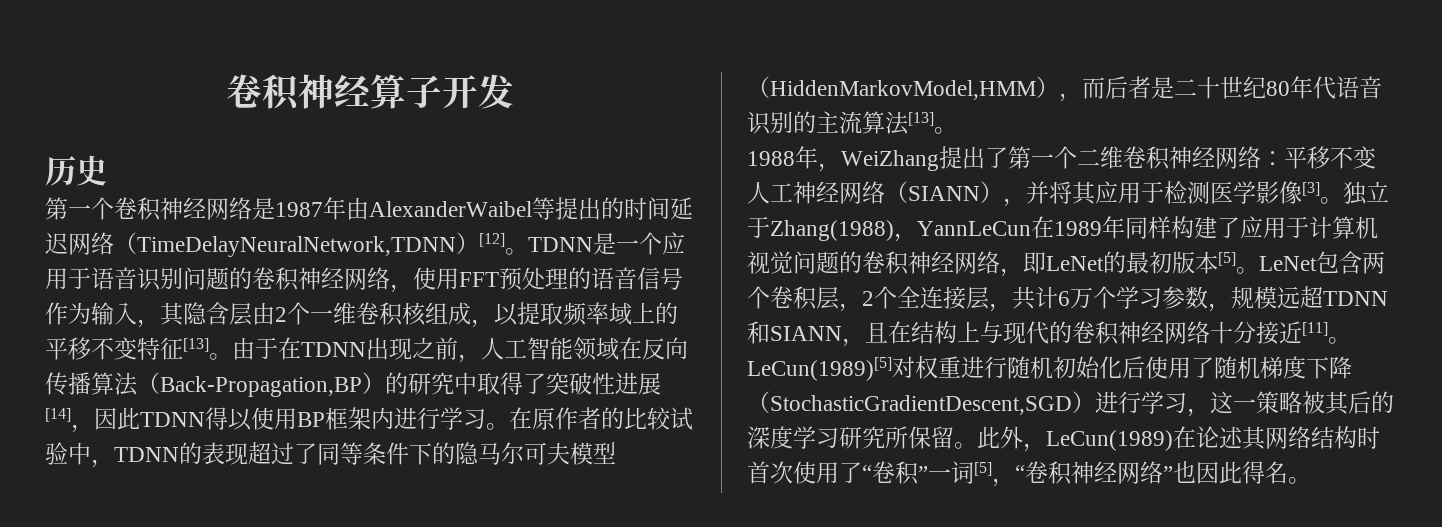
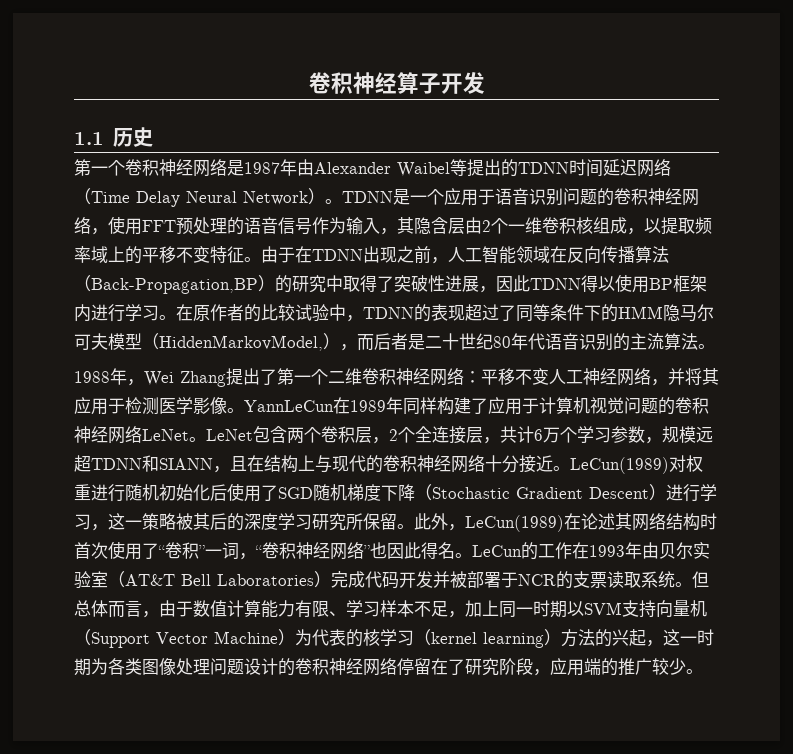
- 历史
+ 1.1历史
- 第一个卷积神经网络是1987年由AlexanderWaibel等提出的时间延迟网络（TimeDelayNeuralNetwork,TDNN）[12]。
+ 第一个卷积神经网络是1987年由Alexander Waibel等提出的TDNN时间延迟网络（Time Delay Neural Network）。
- TDNN是一个应用于语音识别问题的卷积神经网络，使用FFT预处理的语音信号作为输入，其隐含层由2个一维卷积核组成，以提取频率域上的平移不变特征[13]。
+ TDNN是一个应用于语音识别问题的卷积神经网络，使用FFT预处理的语音信号作为输入，其隐含层由2个一维卷积核组成，以提取频率域上的平移不变特征。
- 由于在TDNN出现之前，人工智能领域在反向传播算法（Back-Propagation,BP）的研究中取得了突破性进展[14]，因此TDNN得以使用BP框架内进行学习。
+ 由于在TDNN出现之前，人工智能领域在反向传播算法（Back-Propagation,BP）的研究中取得了突破性进展，因此TDNN得以使用BP框架内进行学习。
- 在原作者的比较试验中，TDNN的表现超过了同等条件下的隐马尔可夫模型（HiddenMarkovModel,HMM），而后者是二十世纪80年代语音识别的主流算法[13]。
+ 在原作者的比较试验中，TDNN的表现超过了同等条件下的HMM隐马尔可夫模型（HiddenMarkovModel,），而后者是二十世纪80年代语音识别的主流算法。
- 1988年，WeiZhang提出了第一个二维卷积神经网络：平移不变人工神经网络（SIANN），并将其应用于检测医学影像[3]。独立于Zhang(1988)，YannLeCun在1989年同样构建了应用于计算机视觉问题的卷积神经网络，即LeNet的最初版本[5]。
+ 1988年，Wei Zhang提出了第一个二维卷积神经网络：平移不变人工神经网络，并将其应用于检测医学影像。YannLeCun在1989年同样构建了应用于计算机视觉问题的卷积神经网络LeNet。
- LeNet包含两个卷积层，2个全连接层，共计6万个学习参数，规模远超TDNN和SIANN，且在结构上与现代的卷积神经网络十分接近[11]。LeCun(1989)[5]对权重进行随机初始化后使用了随机梯度下降（StochasticGradientDescent,SGD）进行学习，这一策略被其后的深度学习研究所保留。
+ LeNet包含两个卷积层，2个全连接层，共计6万个学习参数，规模远超TDNN和SIANN，且在结构上与现代的卷积神经网络十分接近。LeCun(1989)对权重进行随机初始化后使用了SGD随机梯度下降（Stochastic Gradient Descent）进行学习，这一策略被其后的深度学习研究所保留。
- 此外，LeCun(1989)在论述其网络结构时首次使用了“卷积”一词[5]，“卷积神经网络”也因此得名。
+ 此外，LeCun(1989)在论述其网络结构时首次使用了“卷积”一词，“卷积神经网络”也因此得名。
+ LeCun的工作在1993年由贝尔实验室（AT&T Bell Laboratories）完成代码开发并被部署于NCR的支票读取系统。但总体而言，由于数值计算能力有限、学习样本不足，加上同一时期以SVM支持向量机（Support Vector Machine）为代表的核学习（kernel learning）方法的兴起，这一时期为各类图像处理问题设计的卷积神经网络停留在了研究阶段，应用端的推广较少。

